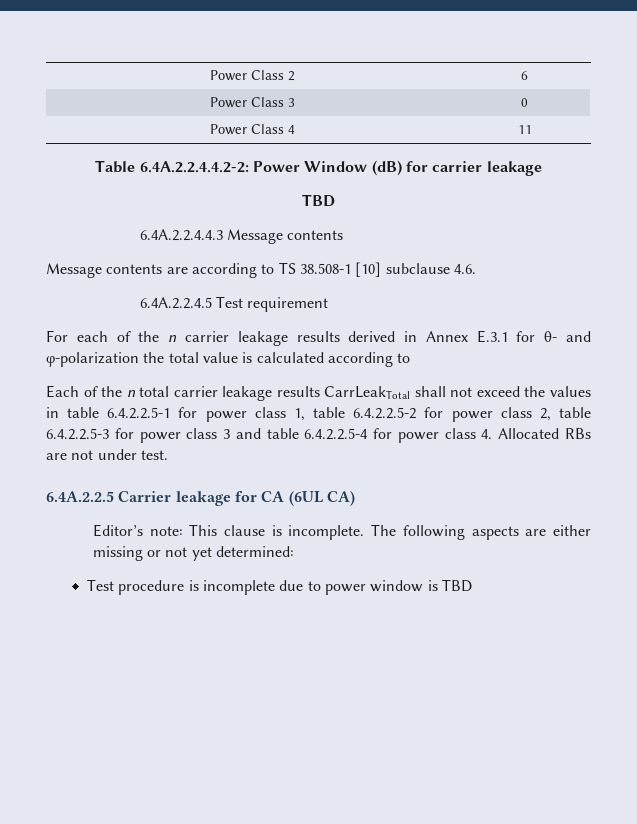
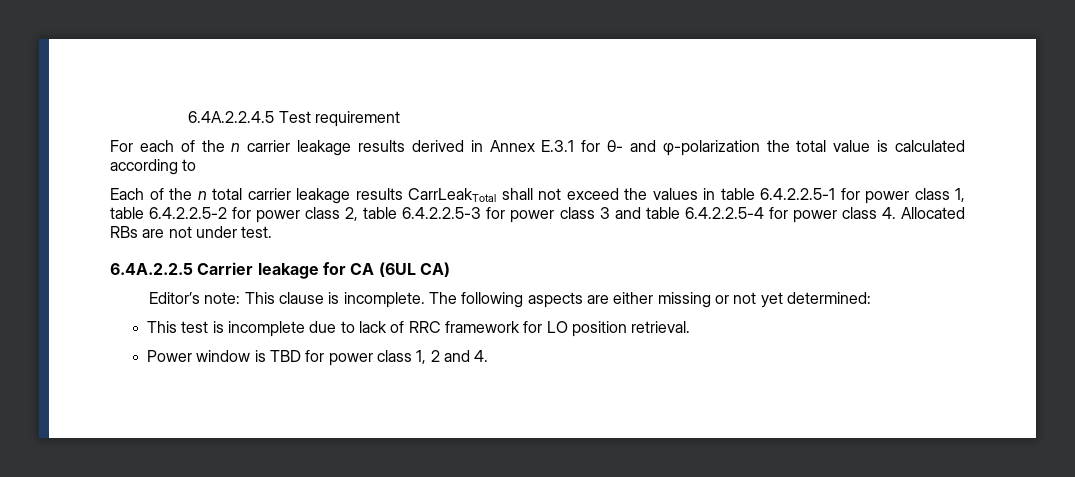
- Power Class 2 | 6
- Power Class 3 | 0
- Power Class 4 | 11
- Table 6.4A.2.2.4.4.2-2: Power Window (dB) for carrier leakage
- TBD
- 6.4A.2.2.4.4.3 Message contents
- Message contents are according to TS 38.508-1 [10] subclause 4.6.
- Test procedure is incomplete due to power window is TBD
+ This test is incomplete due to lack of RRC framework for LO position retrieval.
+ Power window is TBD for power class 1, 2 and 4.

